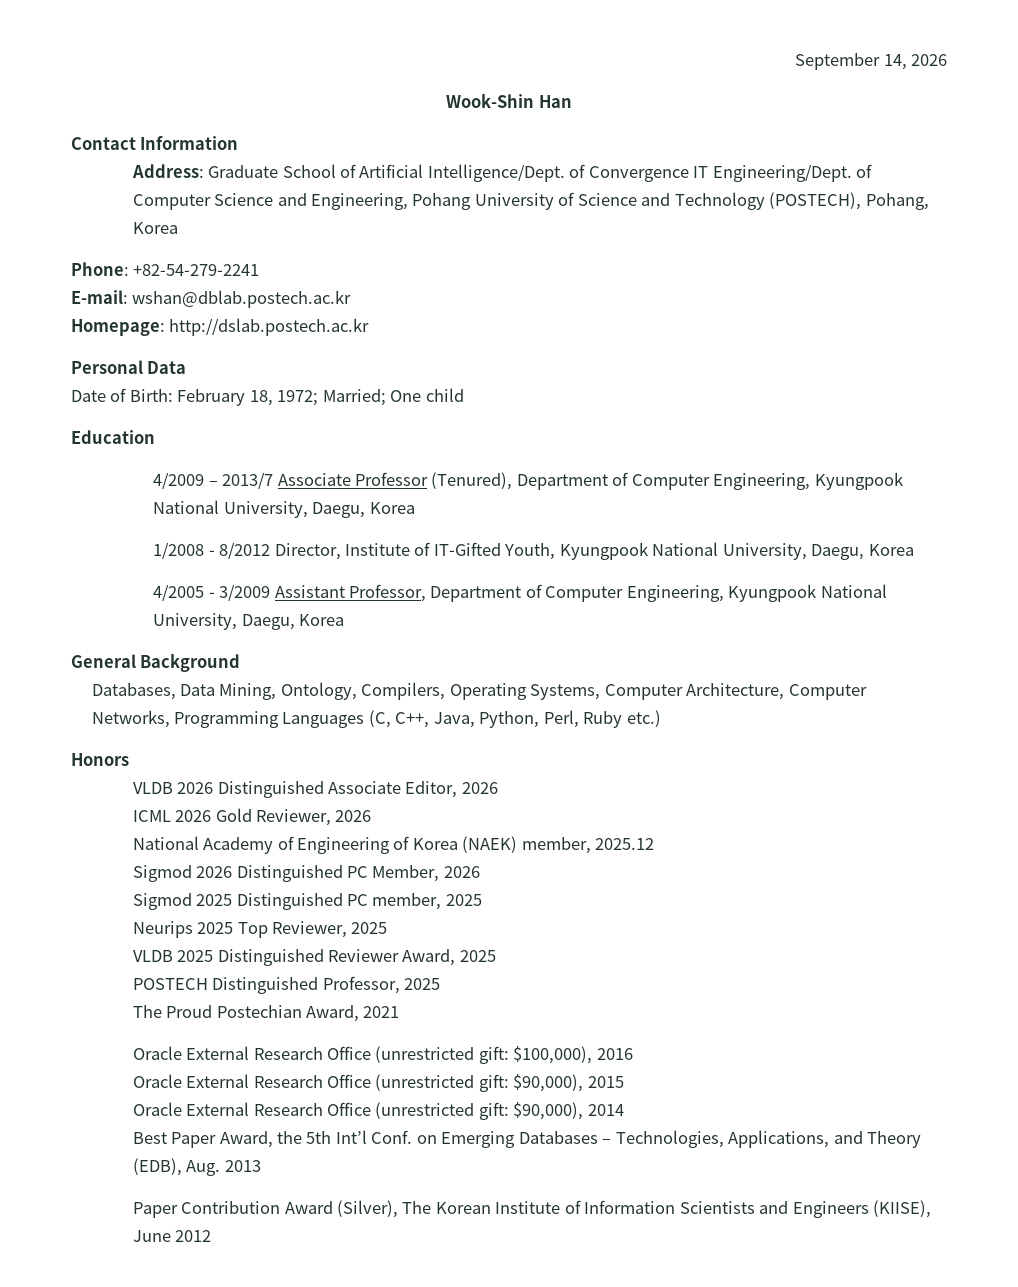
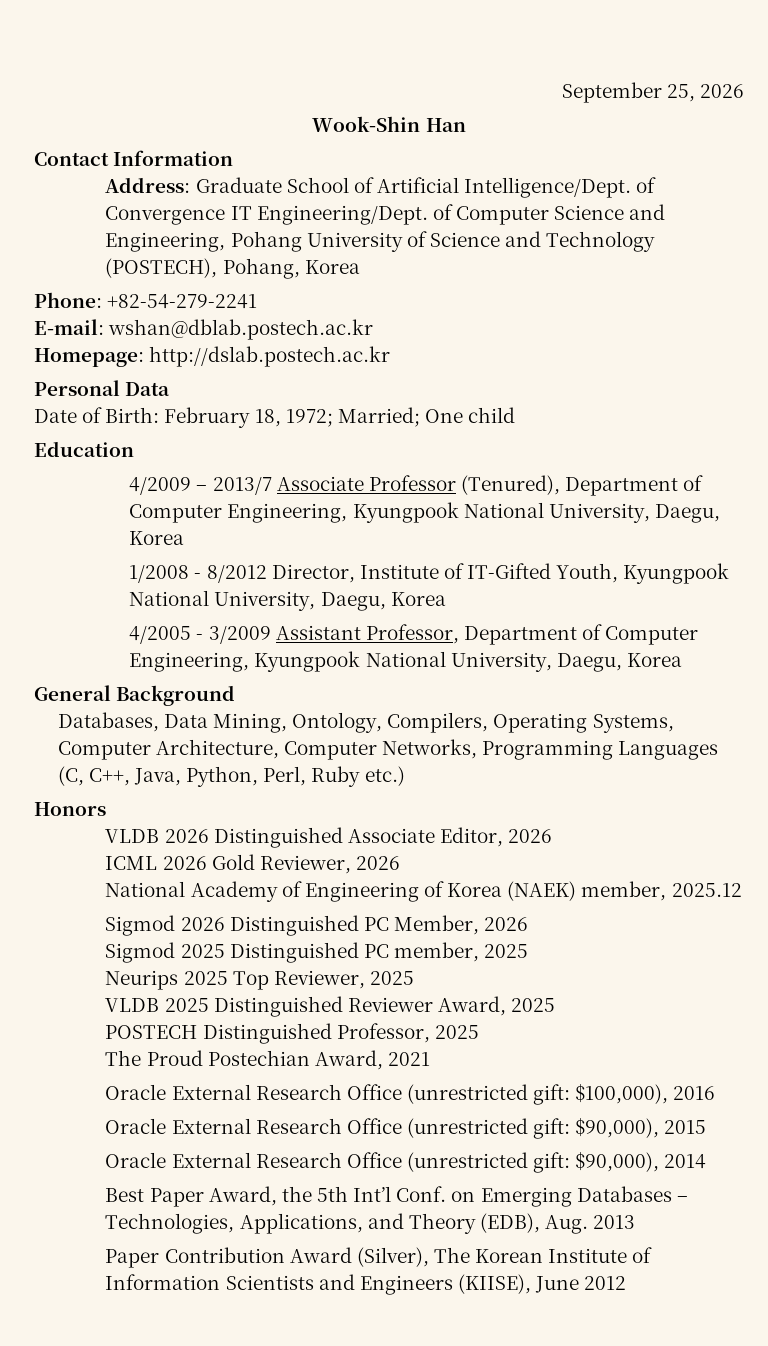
- September 14, 2026
+ September 25, 2026

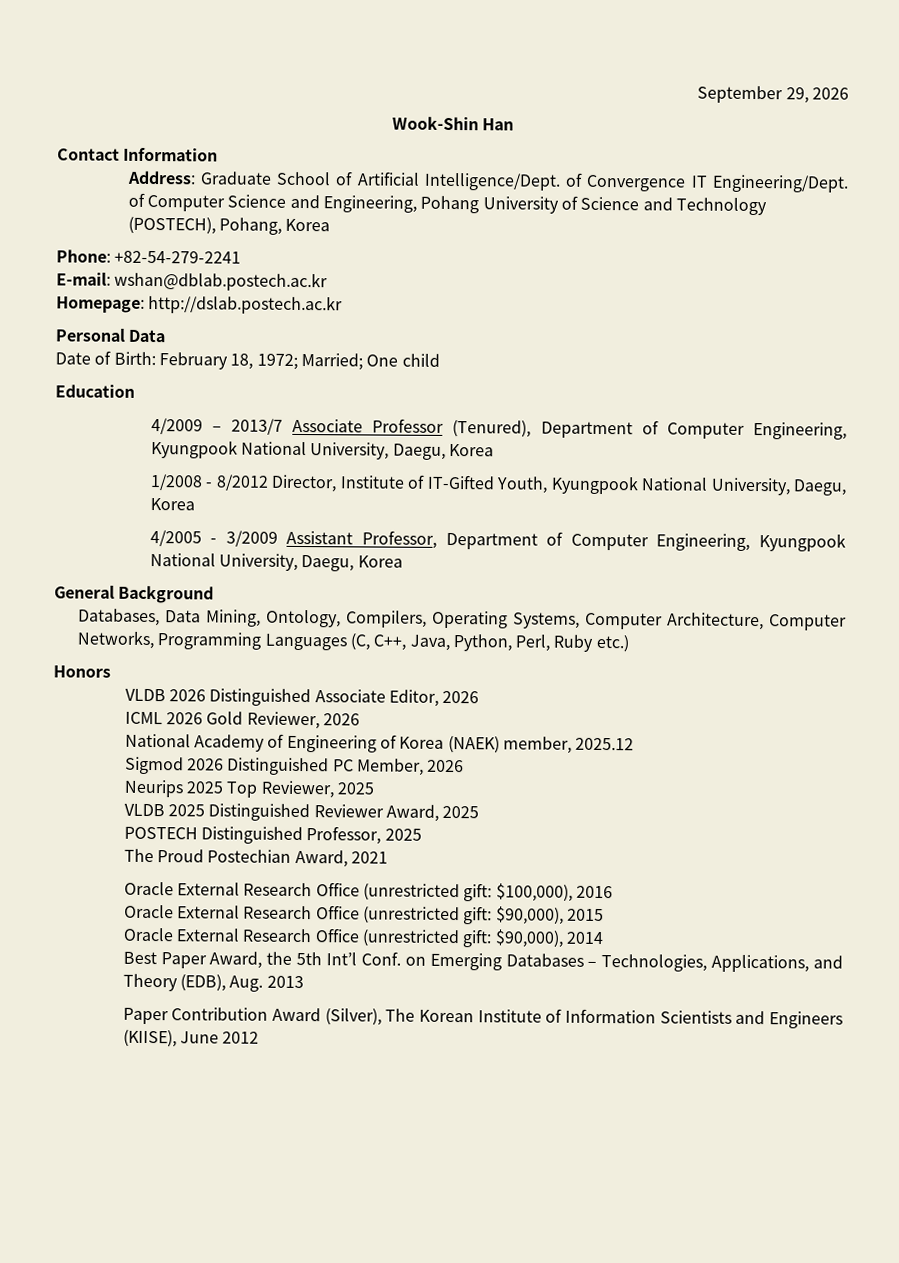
- September 25, 2026
+ September 29, 2026
- Sigmod 2025 Distinguished PC member, 2025

